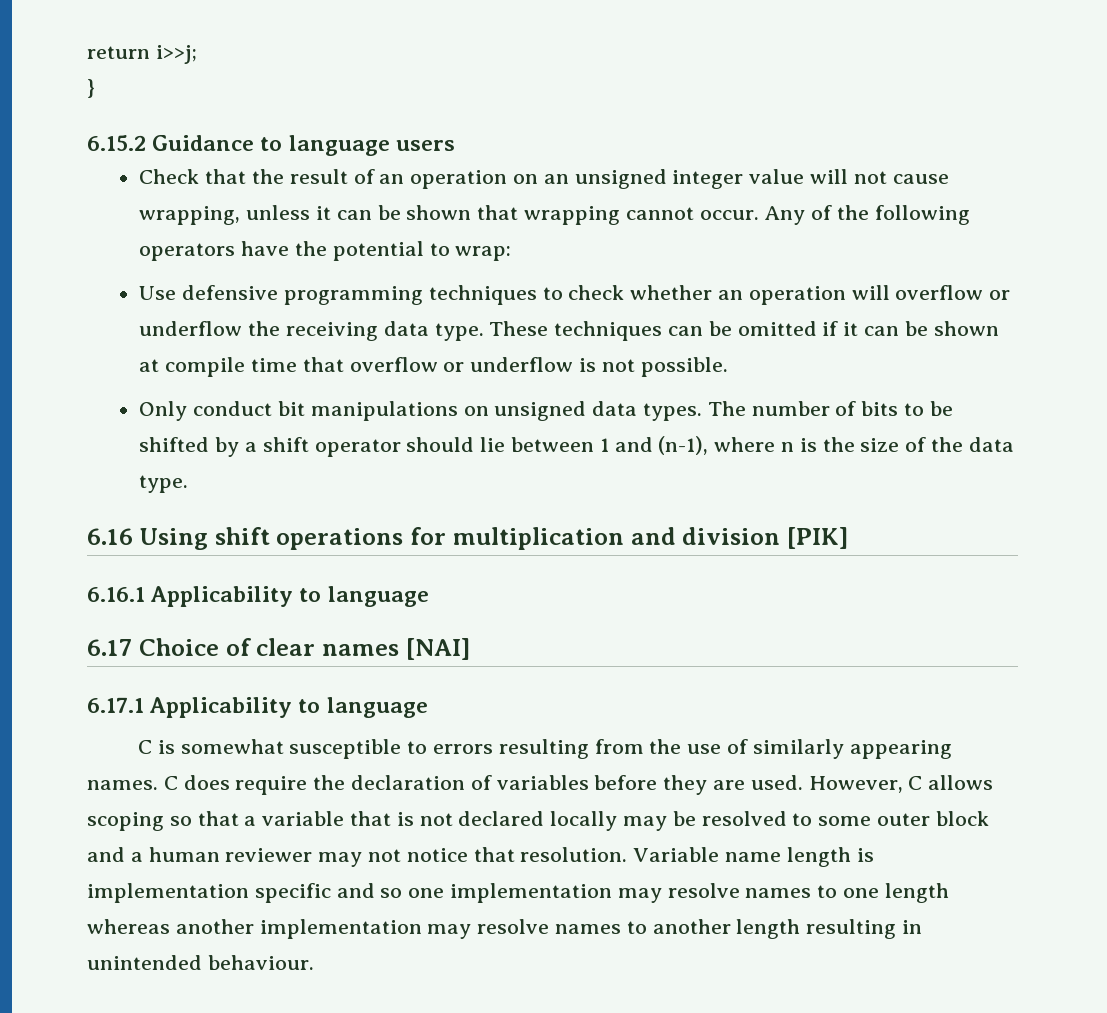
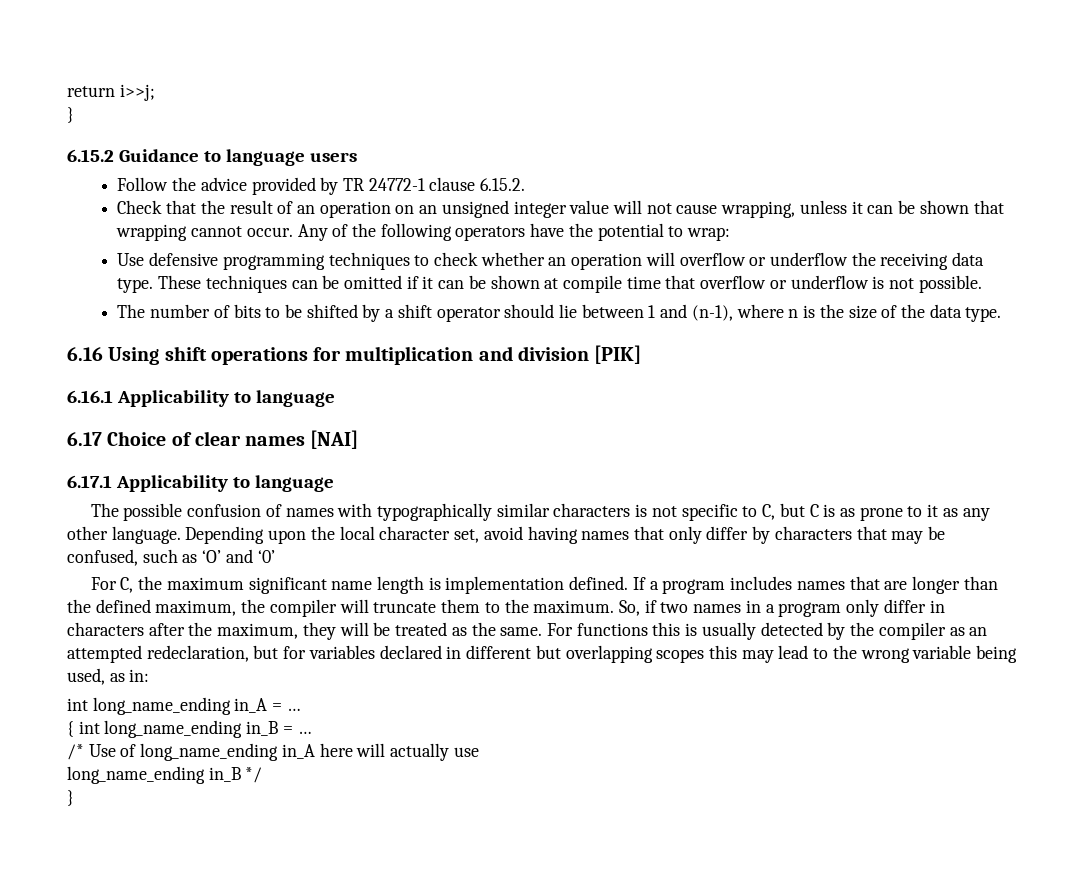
+ Follow the advice provided by TR 24772-1 clause 6.15.2.
- Only conduct bit manipulations on unsigned data types.
- C is somewhat susceptible to errors resulting from the use of similarly appearing names. C does require the declaration of variables before they are used. However, C allows scoping so that a variable that is not declared locally may be resolved to some outer block and a human reviewer may not notice that resolution. Variable name length is implementation specific and so one implementation may resolve names to one length whereas another implementation may resolve names to another length resulting in unintended behaviour.
+ The possible confusion of names with typographically similar characters is not specific to C, but C is as prone to it as any other language. Depending upon the local character set, avoid having names that only differ by characters that may be confused, such as ‘O’ and ‘0’
+ For C, the maximum significant name length is implementation defined. If a program includes names that are longer than the defined maximum, the compiler will truncate them to the maximum. So, if two names in a program only differ in characters after the maximum, they will be treated as the same. For functions this is usually detected by the compiler as an attempted redeclaration, but for variables declared in different but overlapping scopes this may lead to the wrong variable being used, as in:
+ int long_name_ending in_A = …
+ { int long_name_ending in_B = …
+ /* Use of long_name_ending in_A here will actually use
+ long_name_ending in_B */
+ }

